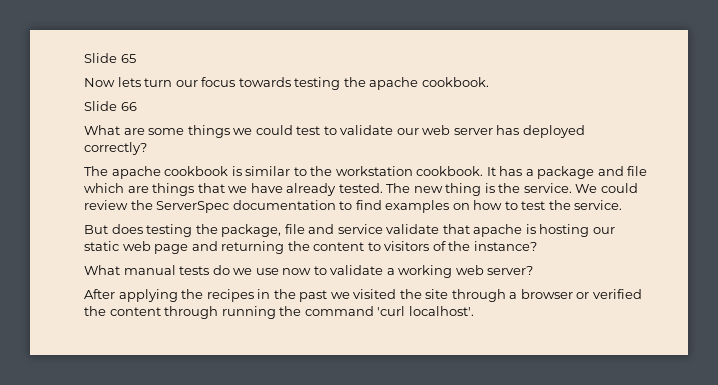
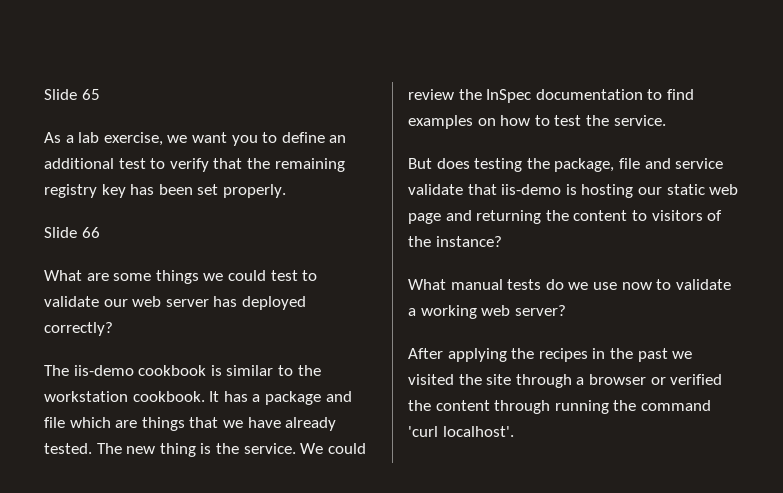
- Now lets turn our focus towards testing the apache cookbook.
+ As a lab exercise, we want you to define an additional test to verify that the remaining registry key has been set properly.
- The apache cookbook is similar to the workstation cookbook.
+ The iis-demo cookbook is similar to the workstation cookbook.
- We could review the ServerSpec documentation to find examples on how to test the service.
+ We could review the InSpec documentation to find examples on how to test the service.
- But does testing the package, file and service validate that apache is hosting our static web page and returning the content to visitors of the instance?
+ But does testing the package, file and service validate that iis-demo is hosting our static web page and returning the content to visitors of the instance?

